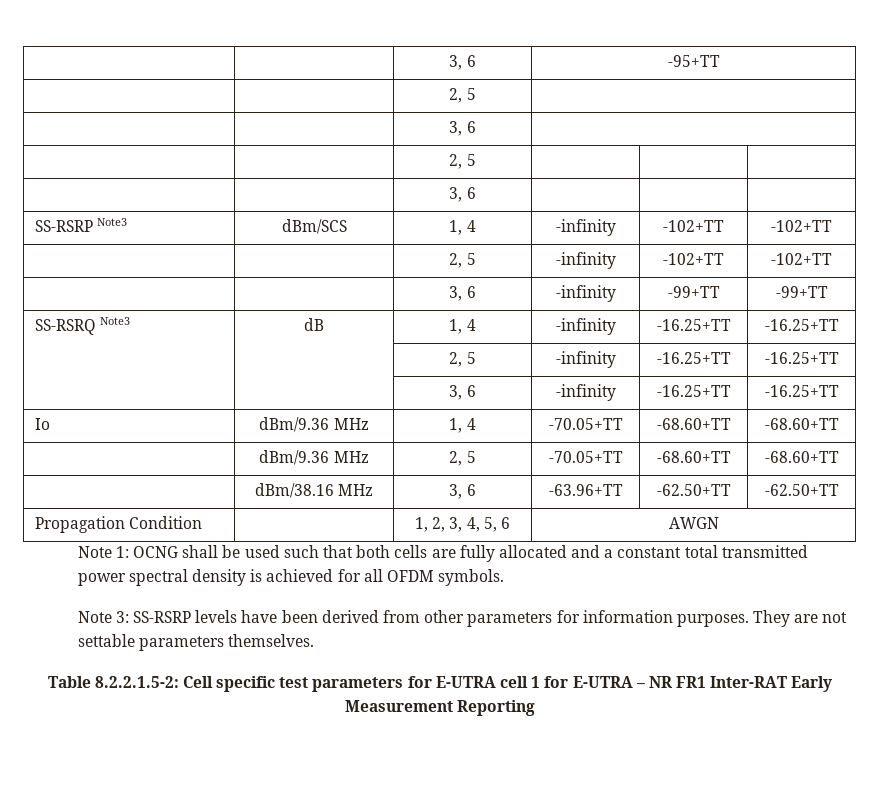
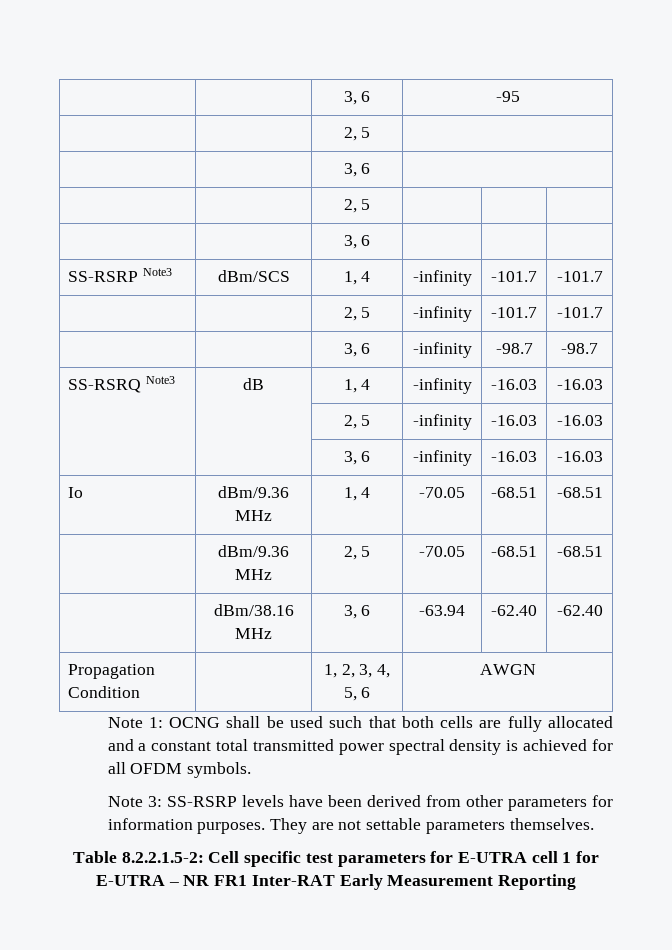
- | | 3, 6 | -95+TT
+ | | 3, 6 | -95
- SS-RSRP Note3 | dBm/SCS | 1, 4 | -infinity | -102+TT | -102+TT
- | | 2, 5 | -infinity | -102+TT | -102+TT
- | | 3, 6 | -infinity | -99+TT | -99+TT
+ SS-RSRP Note3 | dBm/SCS | 1, 4 | -infinity | -101.7 | -101.7
+ | | 2, 5 | -infinity | -101.7 | -101.7
+ | | 3, 6 | -infinity | -98.7 | -98.7
- SS-RSRQ Note3 | dB | 1, 4 | -infinity | -16.25+TT | -16.25+TT
- | | 2, 5 | -infinity | -16.25+TT | -16.25+TT
- | | 3, 6 | -infinity | -16.25+TT | -16.25+TT
+ SS-RSRQ Note3 | dB | 1, 4 | -infinity | -16.03 | -16.03
+ | | 2, 5 | -infinity | -16.03 | -16.03
+ | | 3, 6 | -infinity | -16.03 | -16.03
- Io | dBm/9.36 MHz | 1, 4 | -70.05+TT | -68.60+TT | -68.60+TT
+ Io | dBm/9.36 MHz | 1, 4 | -70.05 | -68.51 | -68.51
- | dBm/9.36 MHz | 2, 5 | -70.05+TT | -68.60+TT | -68.60+TT
+ | dBm/9.36 MHz | 2, 5 | -70.05 | -68.51 | -68.51
- | dBm/38.16 MHz | 3, 6 | -63.96+TT | -62.50+TT | -62.50+TT
+ | dBm/38.16 MHz | 3, 6 | -63.94 | -62.40 | -62.40

